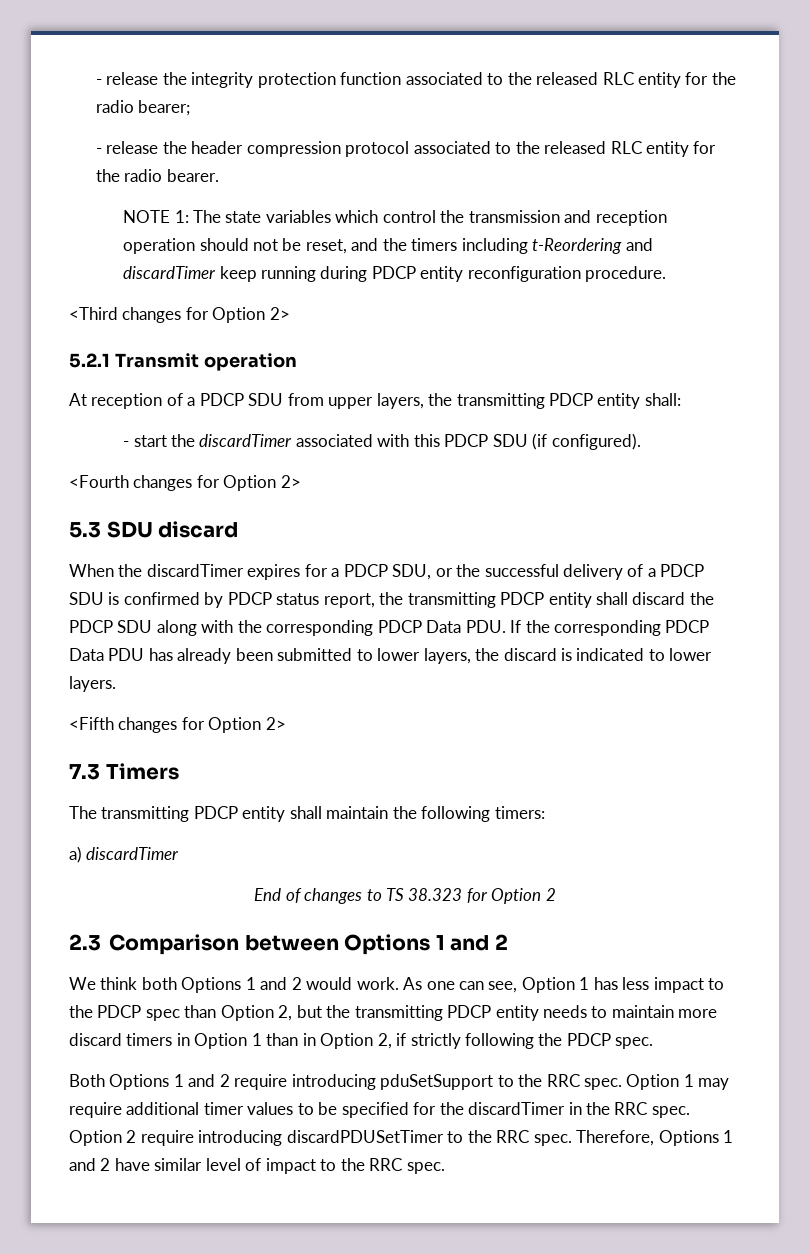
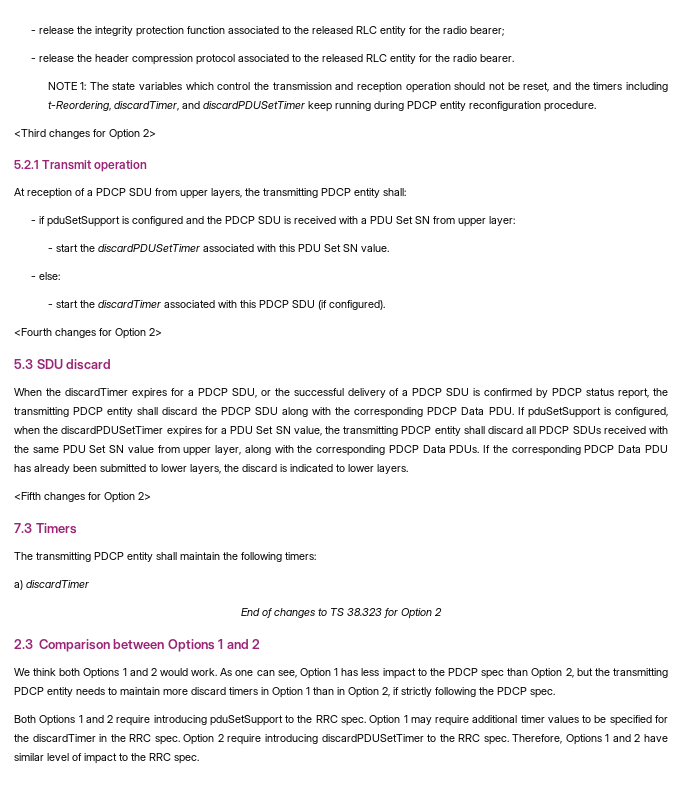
- NOTE 1: The state variables which control the transmission and reception operation should not be reset, and the timers including t-Reordering and discardTimer keep running during PDCP entity reconfiguration procedure.
+ NOTE 1: The state variables which control the transmission and reception operation should not be reset, and the timers including t-Reordering, discardTimer, and discardPDUSetTimer keep running during PDCP entity reconfiguration procedure.
+ - if pduSetSupport is configured and the PDCP SDU is received with a PDU Set SN from upper layer:
+ - start the discardPDUSetTimer associated with this PDU Set SN value.
+ - else:
- When the discardTimer expires for a PDCP SDU, or the successful delivery of a PDCP SDU is confirmed by PDCP status report, the transmitting PDCP entity shall discard the PDCP SDU along with the corresponding PDCP Data PDU. If the corresponding PDCP Data PDU has already been submitted to lower layers, the discard is indicated to lower layers.
+ When the discardTimer expires for a PDCP SDU, or the successful delivery of a PDCP SDU is confirmed by PDCP status report, the transmitting PDCP entity shall discard the PDCP SDU along with the corresponding PDCP Data PDU. If pduSetSupport is configured, when the discardPDUSetTimer expires for a PDU Set SN value, the transmitting PDCP entity shall discard all PDCP SDUs received with the same PDU Set SN value from upper layer, along with the corresponding PDCP Data PDUs. If the corresponding PDCP Data PDU has already been submitted to lower layers, the discard is indicated to lower layers.

